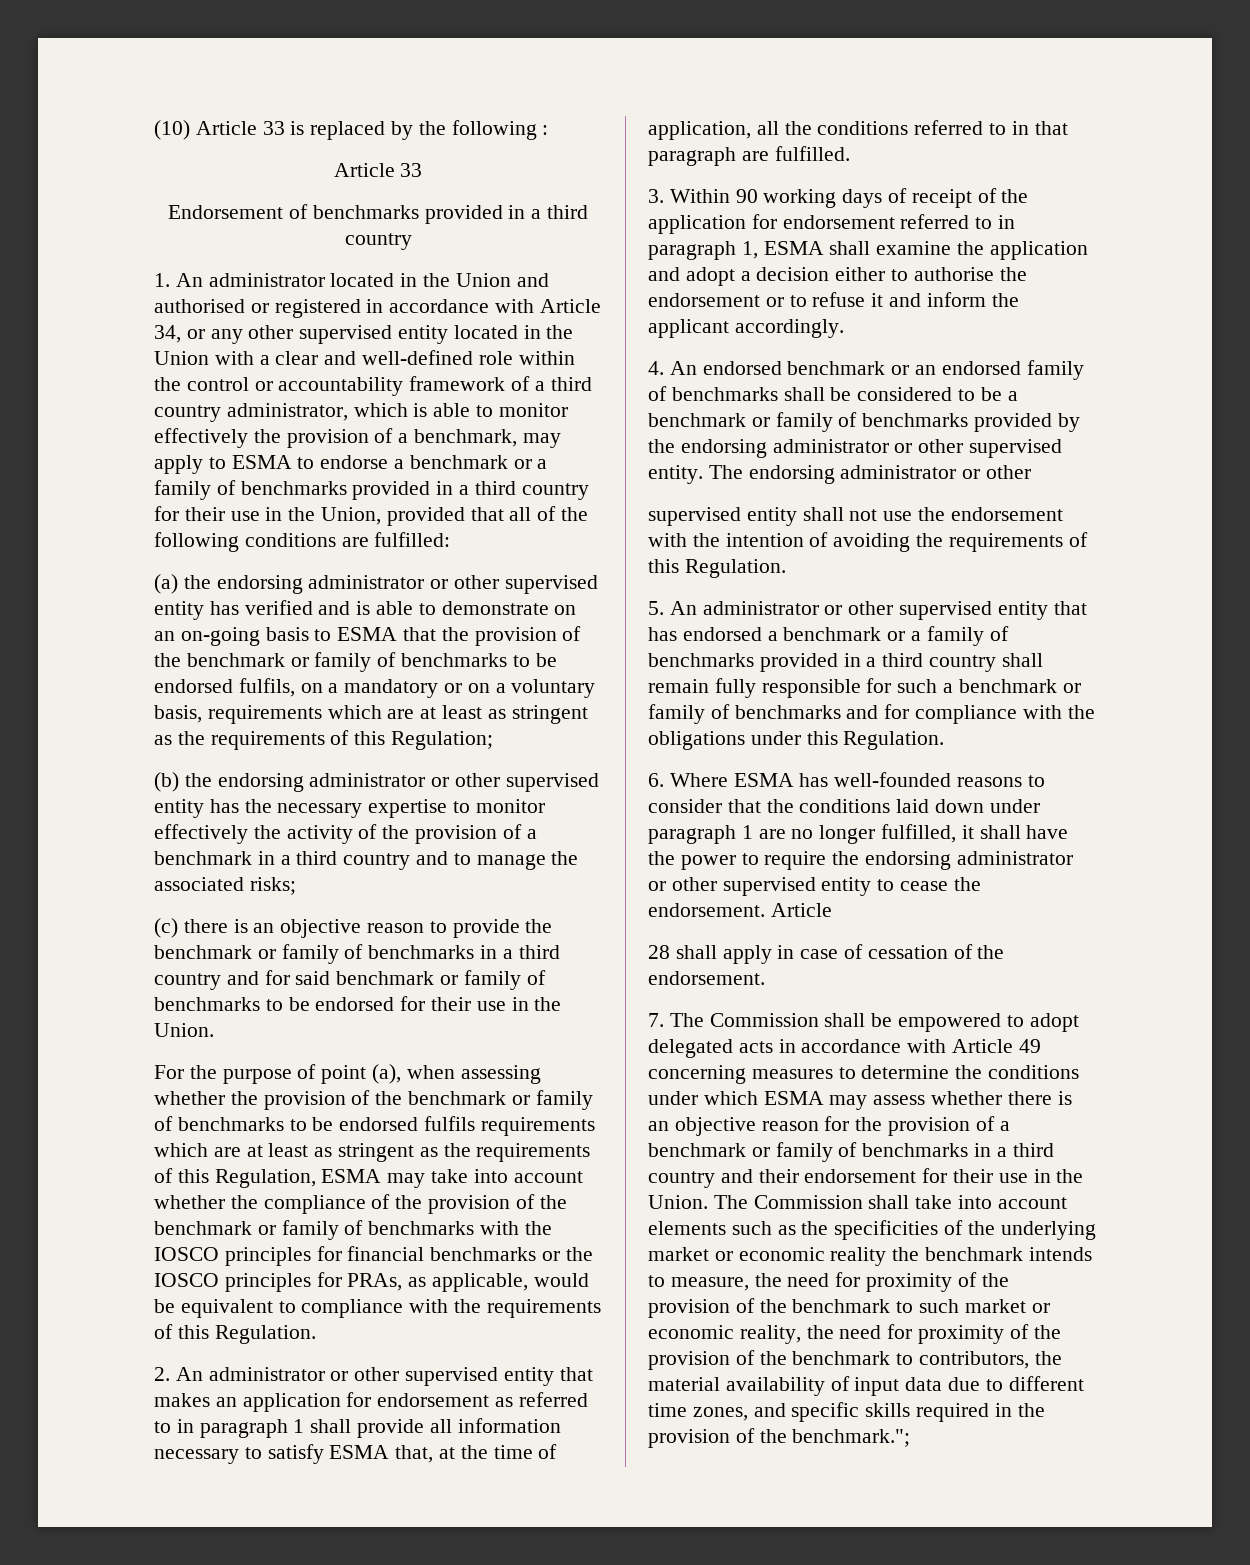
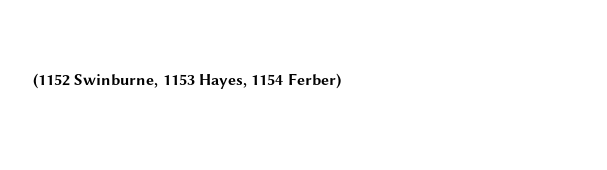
- (10) Article 33 is replaced by the following :
- Article 33
- Endorsement of benchmarks provided in a third country
- 1. An administrator located in the Union and authorised or registered in accordance with Article 34, or any other supervised entity located in the Union with a clear and well-defined role within the control or accountability framework of a third country administrator, which is able to monitor effectively the provision of a benchmark, may apply to ESMA to endorse a benchmark or a family of benchmarks provided in a third country for their use in the Union, provided that all of the following conditions are fulfilled:
- (a) the endorsing administrator or other supervised entity has verified and is able to demonstrate on an on-going basis to ESMA that the provision of the benchmark or family of benchmarks to be endorsed fulfils, on a mandatory or on a voluntary basis, requirements which are at least as stringent as the requirements of this Regulation;
- (b) the endorsing administrator or other supervised entity has the necessary expertise to monitor effectively the activity of the provision of a benchmark in a third country and to manage the associated risks;
- (c) there is an objective reason to provide the benchmark or family of benchmarks in a third country and for said benchmark or family of benchmarks to be endorsed for their use in the Union.
- For the purpose of point (a), when assessing whether the provision of the benchmark or family of benchmarks to be endorsed fulfils requirements which are at least as stringent as the requirements of this Regulation, ESMA may take into account whether the compliance of the provision of the benchmark or family of benchmarks with the IOSCO principles for financial benchmarks or the IOSCO principles for PRAs, as applicable, would be equivalent to compliance with the requirements of this Regulation.
- 2. An administrator or other supervised entity that makes an application for endorsement as referred to in paragraph 1 shall provide all information necessary to satisfy ESMA that, at the time of application, all the conditions referred to in that paragraph are fulfilled.
- 3. Within 90 working days of receipt of the application for endorsement referred to in paragraph 1, ESMA shall examine the application and adopt a decision either to authorise the endorsement or to refuse it and inform the applicant accordingly.
- 4. An endorsed benchmark or an endorsed family of benchmarks shall be considered to be a benchmark or family of benchmarks provided by the endorsing administrator or other supervised entity. The endorsing administrator or other
- supervised entity shall not use the endorsement with the intention of avoiding the requirements of this Regulation.
- 5. An administrator or other supervised entity that has endorsed a benchmark or a family of benchmarks provided in a third country shall remain fully responsible for such a benchmark or family of benchmarks and for compliance with the obligations under this Regulation.
- 6. Where ESMA has well-founded reasons to consider that the conditions laid down under paragraph 1 are no longer fulfilled, it shall have the power to require the endorsing administrator or other supervised entity to cease the endorsement. Article
- 28 shall apply in case of cessation of the endorsement.
- 7. The Commission shall be empowered to adopt delegated acts in accordance with Article 49 concerning measures to determine the conditions under which ESMA may assess whether there is an objective reason for the provision of a benchmark or family of benchmarks in a third country and their endorsement for their use in the Union. The Commission shall take into account elements such as the specificities of the underlying market or economic reality the benchmark intends to measure, the need for proximity of the provision of the benchmark to such market or economic reality, the need for proximity of the provision of the benchmark to contributors, the material availability of input data due to different time zones, and specific skills required in the provision of the benchmark.";
+ (1152 Swinburne, 1153 Hayes, 1154 Ferber)

